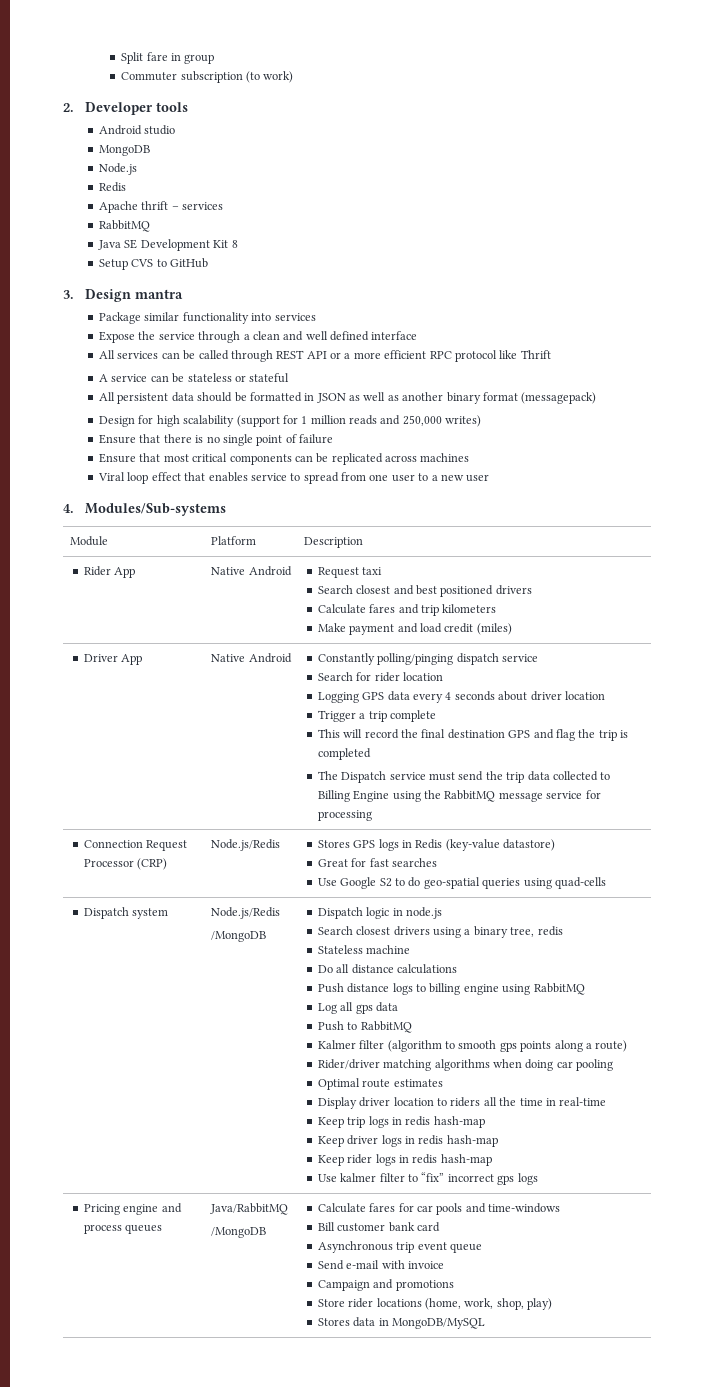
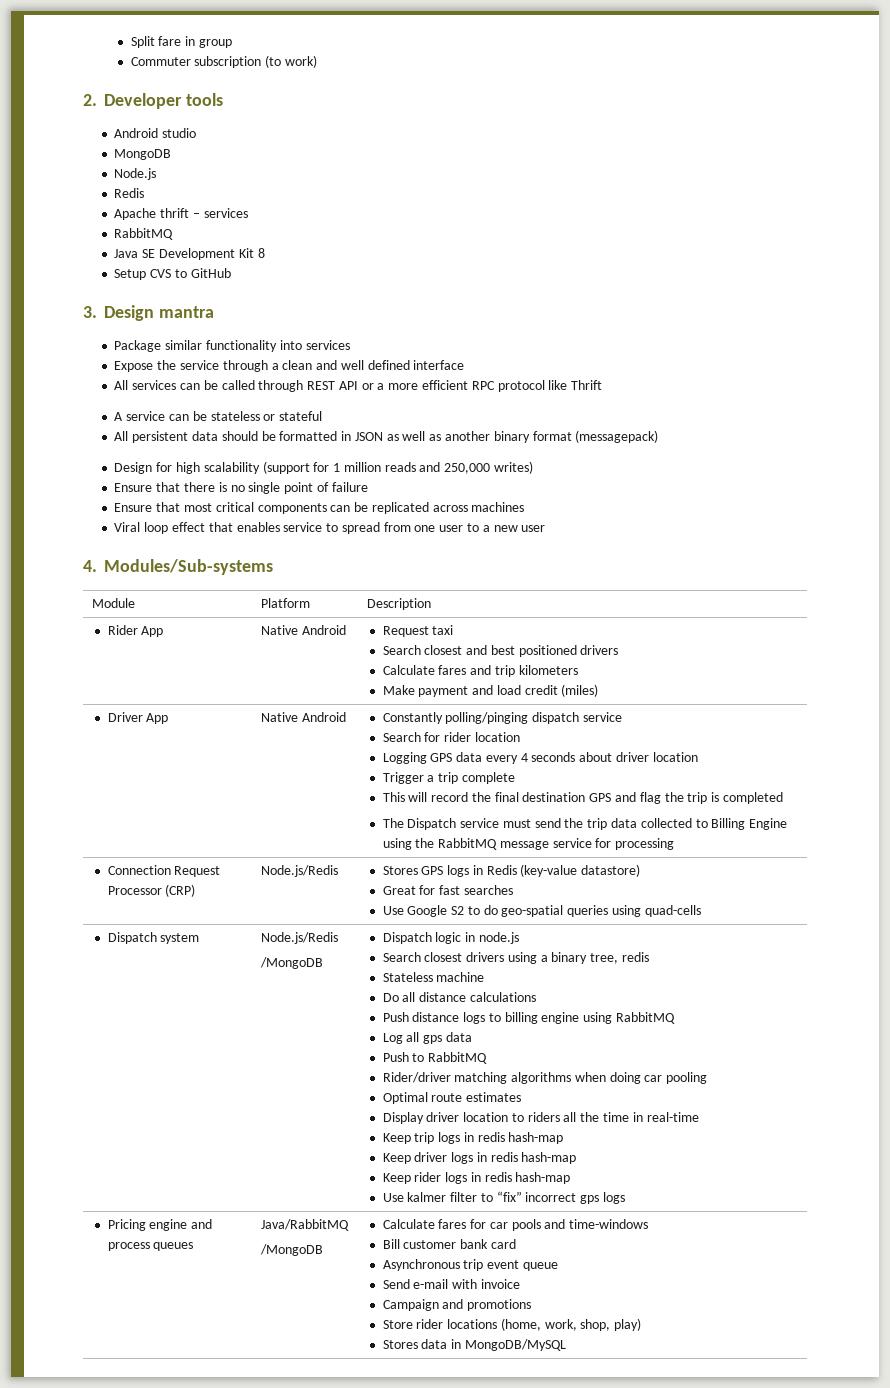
- Kalmer filter (algorithm to smooth gps points along a route)

